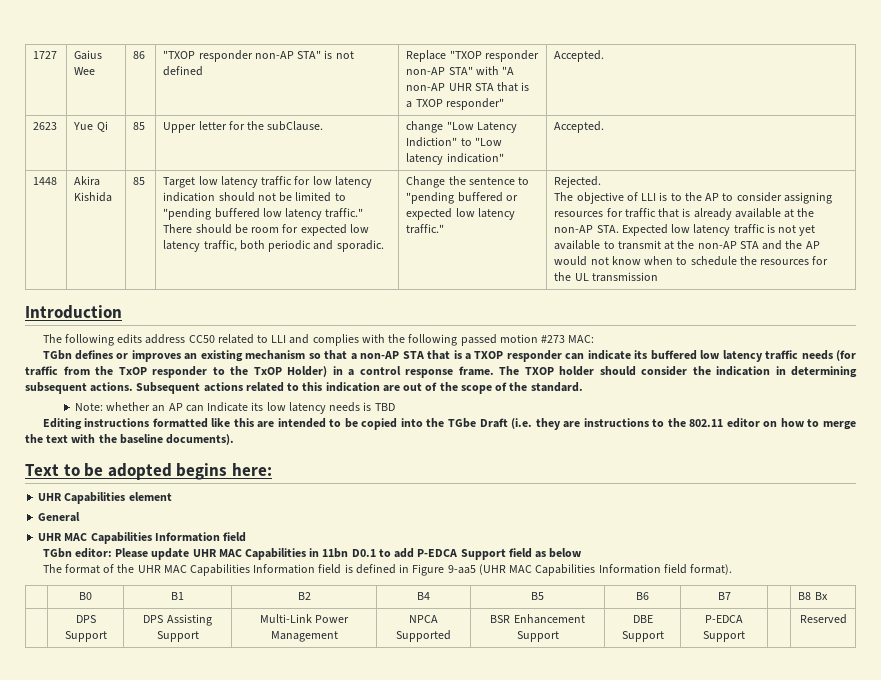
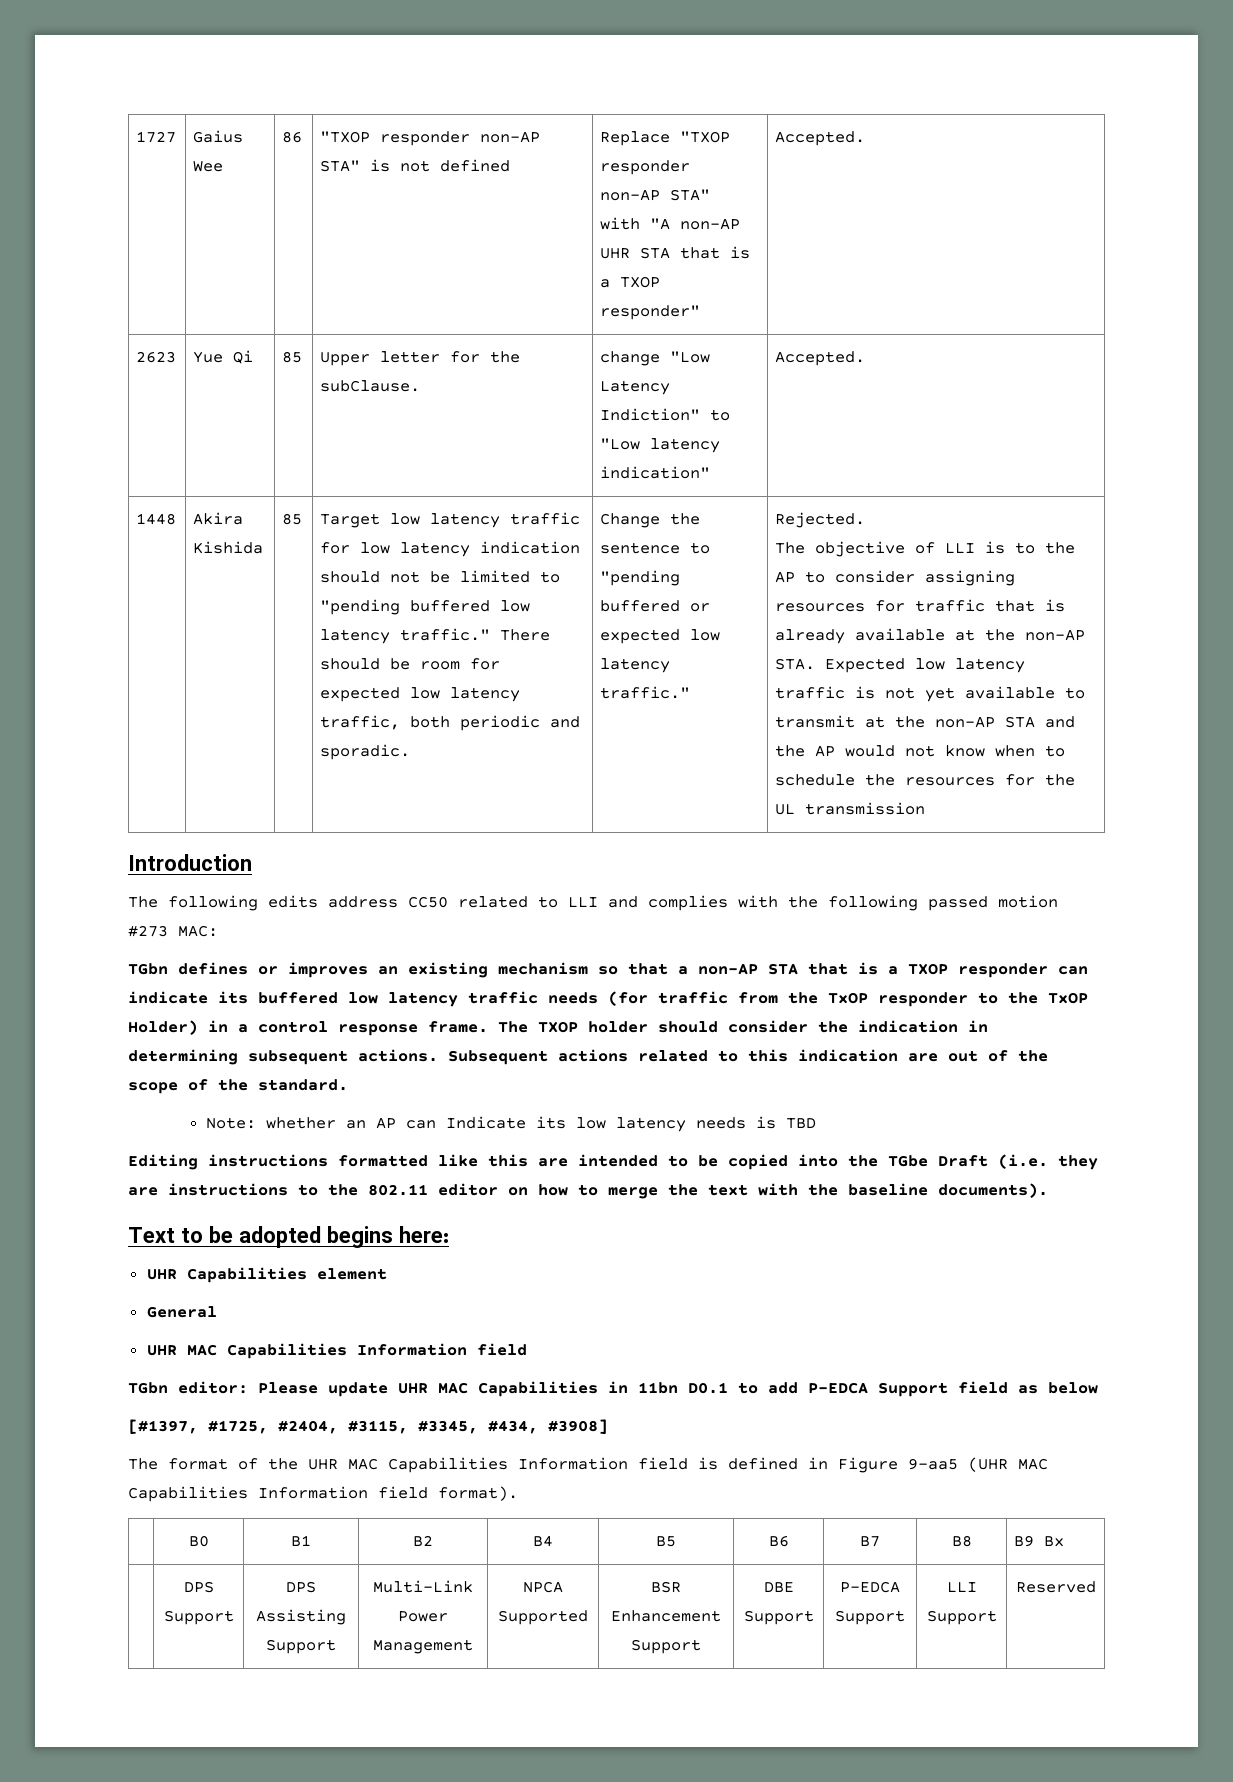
+ [#1397, #1725, #2404, #3115, #3345, #434, #3908]
- | B0 | B1 | B2 | B4 | B5 | B6 | B7 | | B8 Bx
+ | B0 | B1 | B2 | B4 | B5 | B6 | B7 | B8 | B9 Bx
- | DPS Support | DPS Assisting Support | Multi-Link Power Management | NPCA Supported | BSR Enhancement Support | DBE Support | P-EDCA Support | | Reserved
+ | DPS Support | DPS Assisting Support | Multi-Link Power Management | NPCA Supported | BSR Enhancement Support | DBE Support | P-EDCA Support | LLI Support | Reserved

